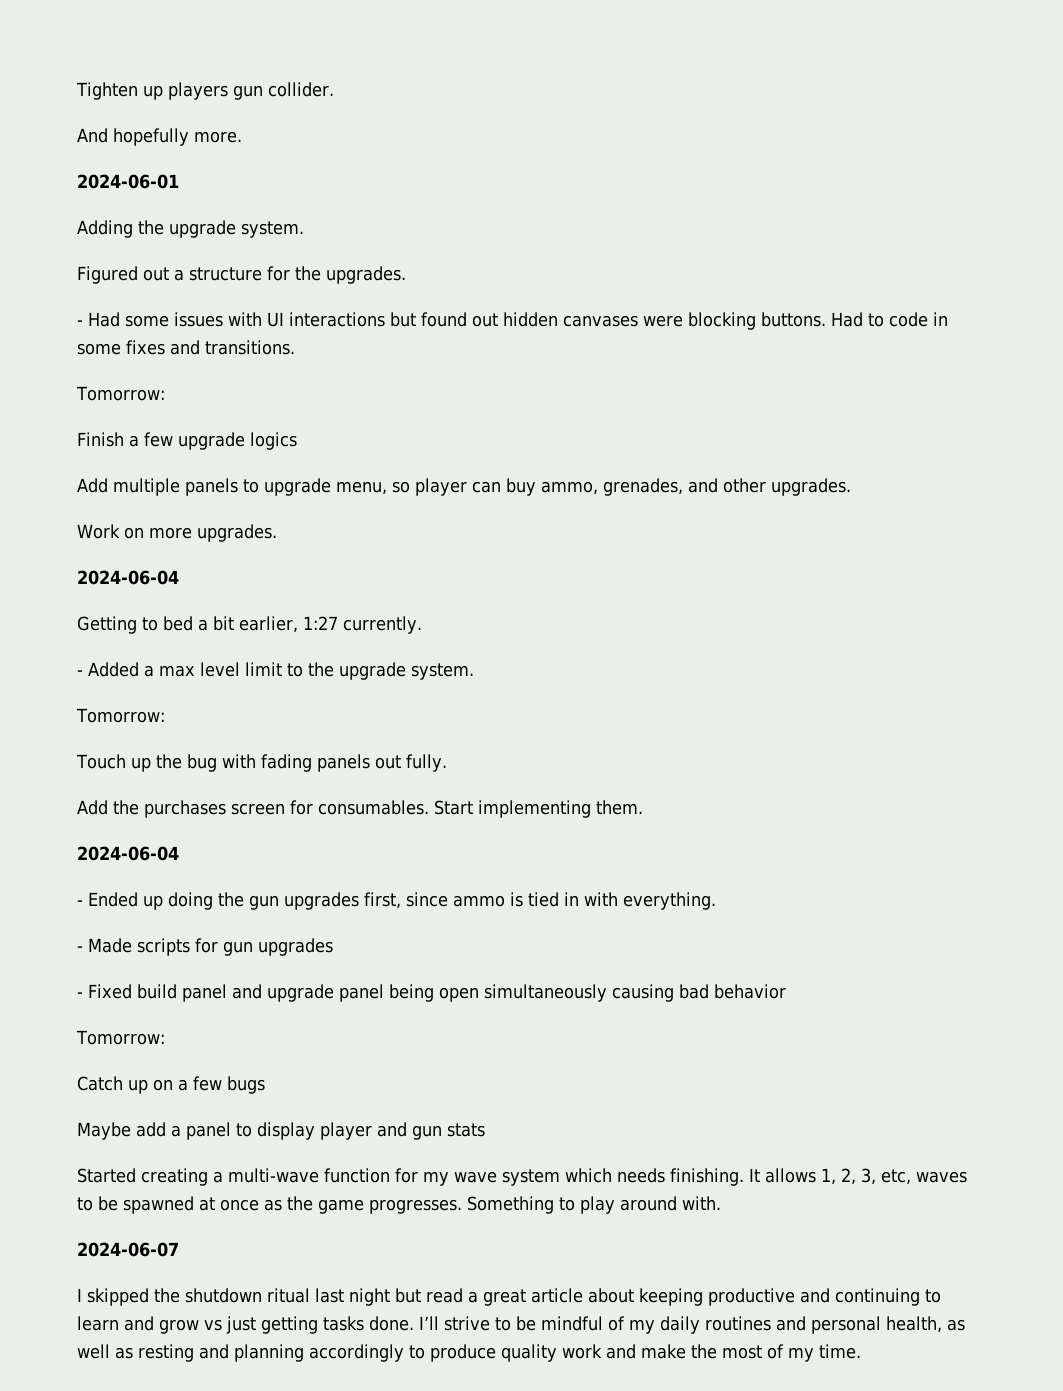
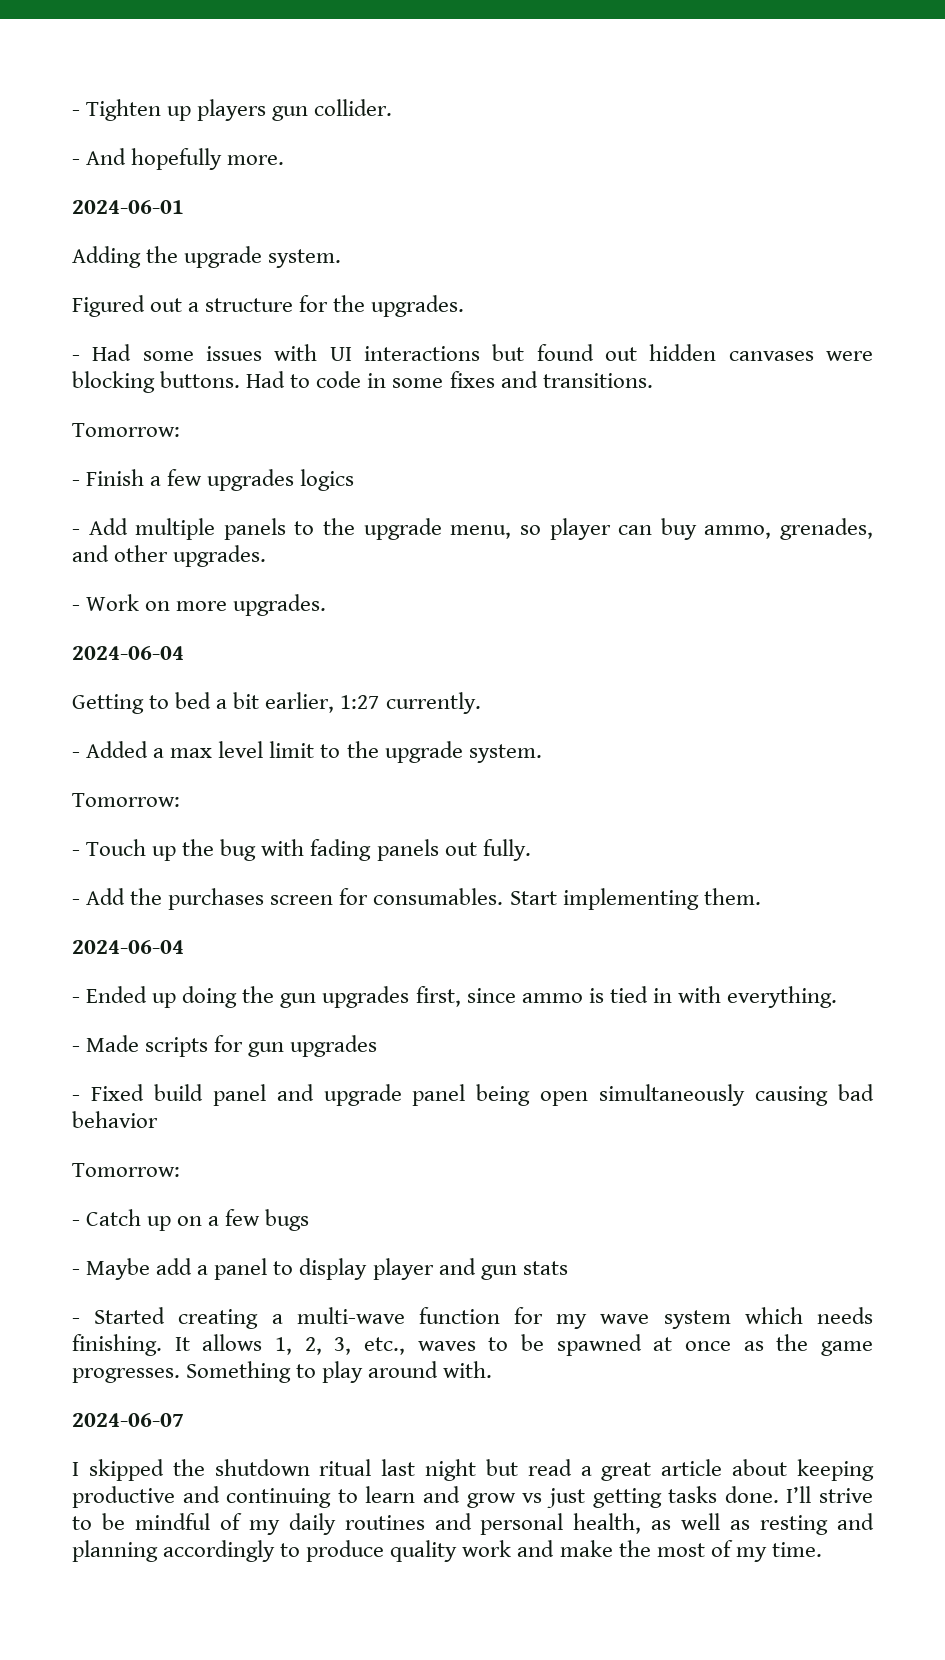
- Tighten up players gun collider.
+ - Tighten up players gun collider.
- And hopefully more.
+ - And hopefully more.
- Finish a few upgrade logics
+ - Finish a few upgrades logics
- Add multiple panels to upgrade menu, so player can buy ammo, grenades, and other upgrades.
+ - Add multiple panels to the upgrade menu, so player can buy ammo, grenades, and other upgrades.
- Work on more upgrades.
+ - Work on more upgrades.
- Touch up the bug with fading panels out fully.
+ - Touch up the bug with fading panels out fully.
- Add the purchases screen for consumables.
+ - Add the purchases screen for consumables.
- Catch up on a few bugs
+ - Catch up on a few bugs
- Maybe add a panel to display player and gun stats
+ - Maybe add a panel to display player and gun stats
- Started creating a multi-wave function for my wave system which needs finishing.
+ - Started creating a multi-wave function for my wave system which needs finishing.
- It allows 1, 2, 3, etc, waves to be spawned at once as the game progresses.
+ It allows 1, 2, 3, etc., waves to be spawned at once as the game progresses.

